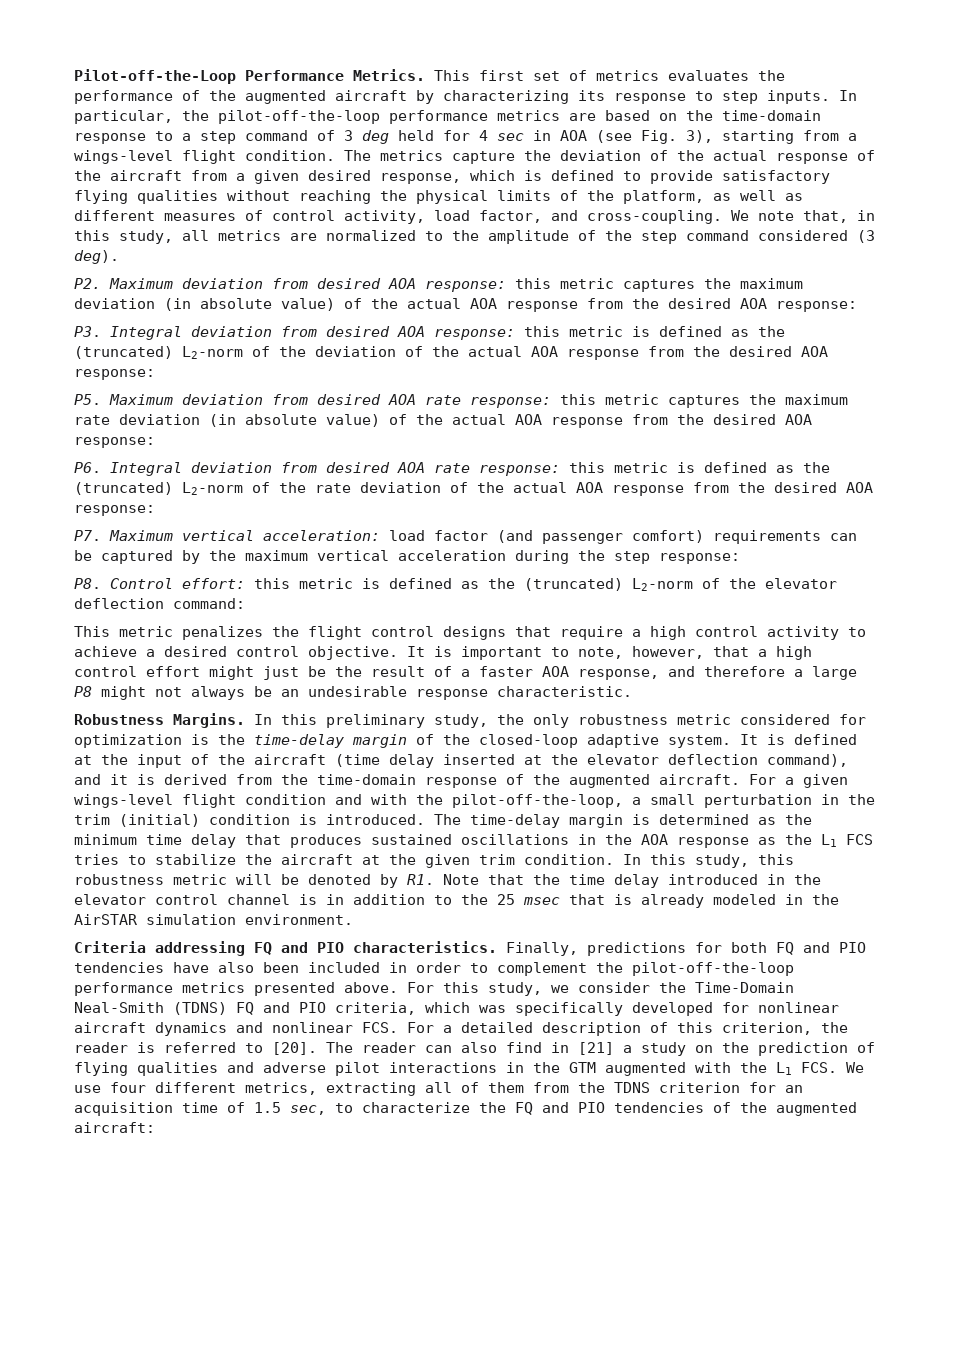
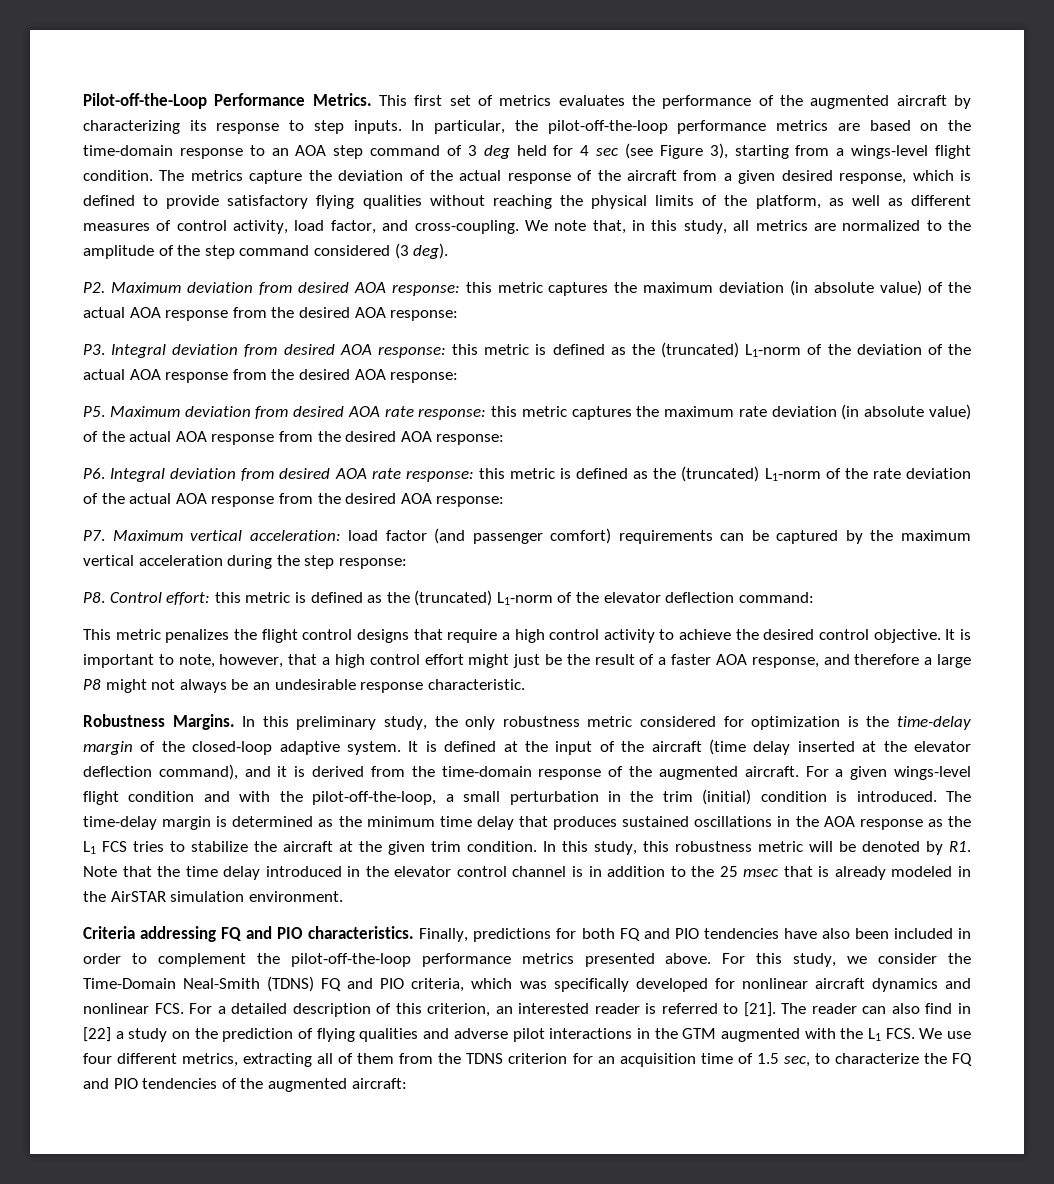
- In particular, the pilot-off-the-loop performance metrics are based on the time-domain response to a step command of 3 deg held for 4 sec in AOA (see Fig. 3), starting from a wings-level flight condition.
+ In particular, the pilot-off-the-loop performance metrics are based on the time-domain response to an AOA step command of 3 deg held for 4 sec (see Figure 3), starting from a wings-level flight condition.
- P3. Integral deviation from desired AOA response: this metric is defined as the (truncated) L2-norm of the deviation of the actual AOA response from the desired AOA response:
+ P3. Integral deviation from desired AOA response: this metric is defined as the (truncated) L1-norm of the deviation of the actual AOA response from the desired AOA response:
- P6. Integral deviation from desired AOA rate response: this metric is defined as the (truncated) L2-norm of the rate deviation of the actual AOA response from the desired AOA response:
+ P6. Integral deviation from desired AOA rate response: this metric is defined as the (truncated) L1-norm of the rate deviation of the actual AOA response from the desired AOA response:
- P8. Control effort: this metric is defined as the (truncated) L2-norm of the elevator deflection command:
+ P8. Control effort: this metric is defined as the (truncated) L1-norm of the elevator deflection command:
- This metric penalizes the flight control designs that require a high control activity to achieve a desired control objective.
+ This metric penalizes the flight control designs that require a high control activity to achieve the desired control objective.
- For this study, we consider the Time-Domain Neal-Smith (TDNS) FQ and PIO criteria, which was specifically developed for nonlinear aircraft dynamics and nonlinear FCS. For a detailed description of this criterion, the reader is referred to [20].
+ For this study, we consider the Time-Domain Neal-Smith (TDNS) FQ and PIO criteria, which was specifically developed for nonlinear aircraft dynamics and nonlinear FCS. For a detailed description of this criterion, an interested reader is referred to [21].
- The reader can also find in [21] a study on the prediction of flying qualities and adverse pilot interactions in the GTM augmented with the L1 FCS. We use four different metrics, extracting all of them from the TDNS criterion for an acquisition time of 1.5 sec, to characterize the FQ and PIO tendencies of the augmented aircraft:
+ The reader can also find in [22] a study on the prediction of flying qualities and adverse pilot interactions in the GTM augmented with the L1 FCS. We use four different metrics, extracting all of them from the TDNS criterion for an acquisition time of 1.5 sec, to characterize the FQ and PIO tendencies of the augmented aircraft:

